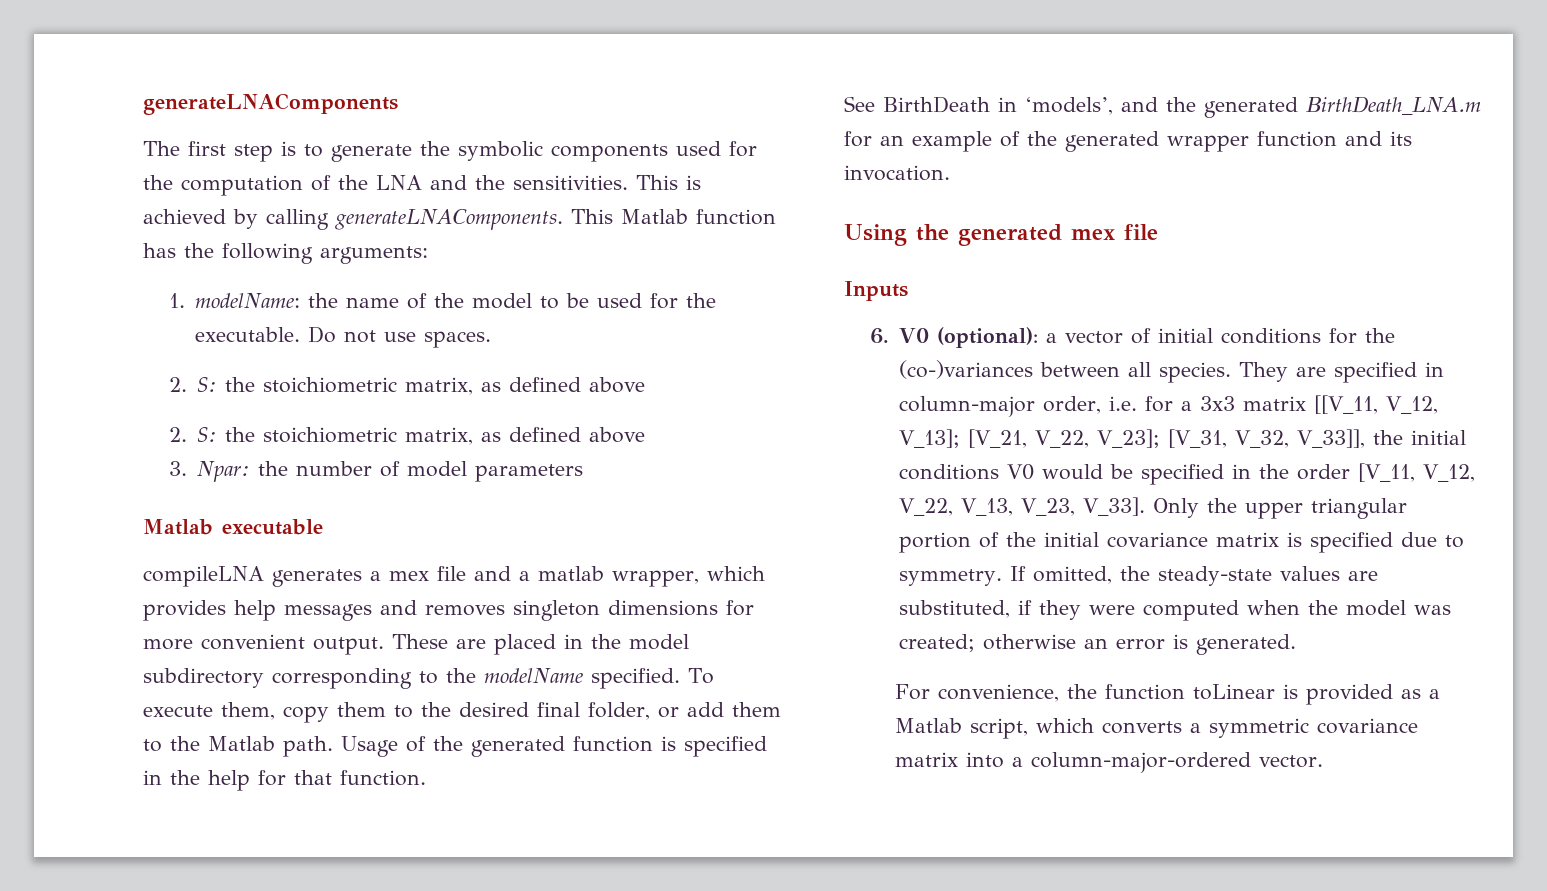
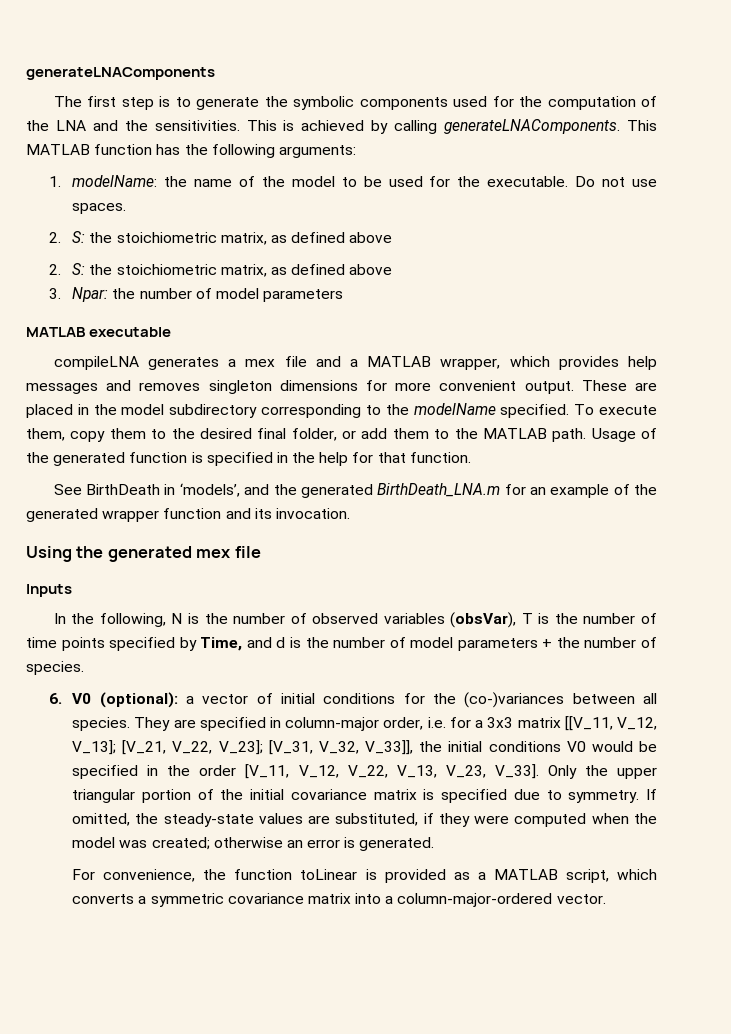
- This Matlab function has the following arguments:
+ This MATLAB function has the following arguments:
- Matlab executable
+ MATLAB executable
- compileLNA generates a mex file and a matlab wrapper, which provides help messages and removes singleton dimensions for more convenient output.
+ compileLNA generates a mex file and a MATLAB wrapper, which provides help messages and removes singleton dimensions for more convenient output.
- To execute them, copy them to the desired final folder, or add them to the Matlab path.
+ To execute them, copy them to the desired final folder, or add them to the MATLAB path.
+ In the following, N is the number of observed variables (obsVar), T is the number of time points specified by Time, and d is the number of model parameters + the number of species.
- For convenience, the function toLinear is provided as a Matlab script, which converts a symmetric covariance matrix into a column-major-ordered vector.
+ For convenience, the function toLinear is provided as a MATLAB script, which converts a symmetric covariance matrix into a column-major-ordered vector.

